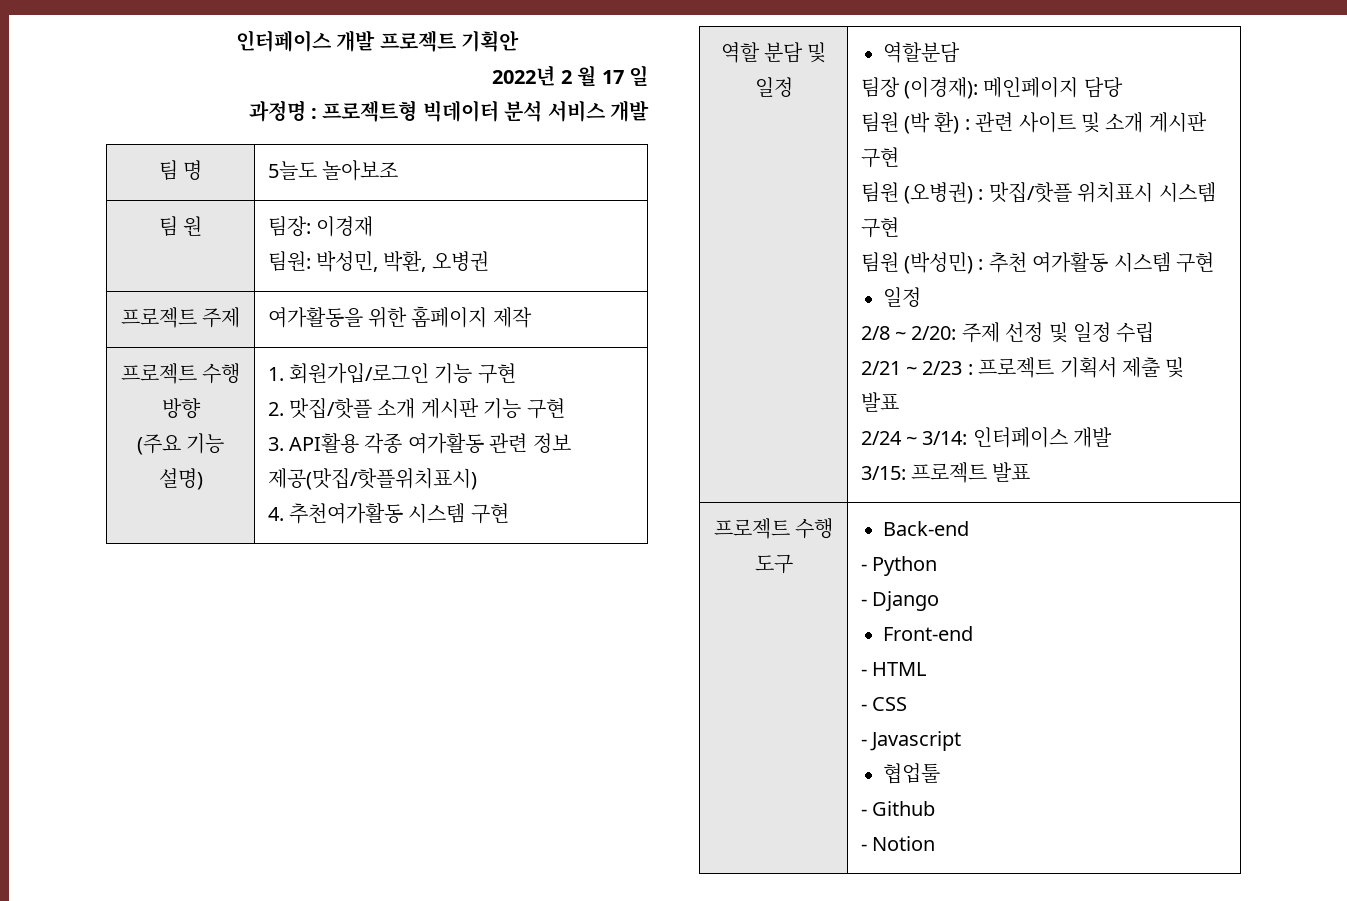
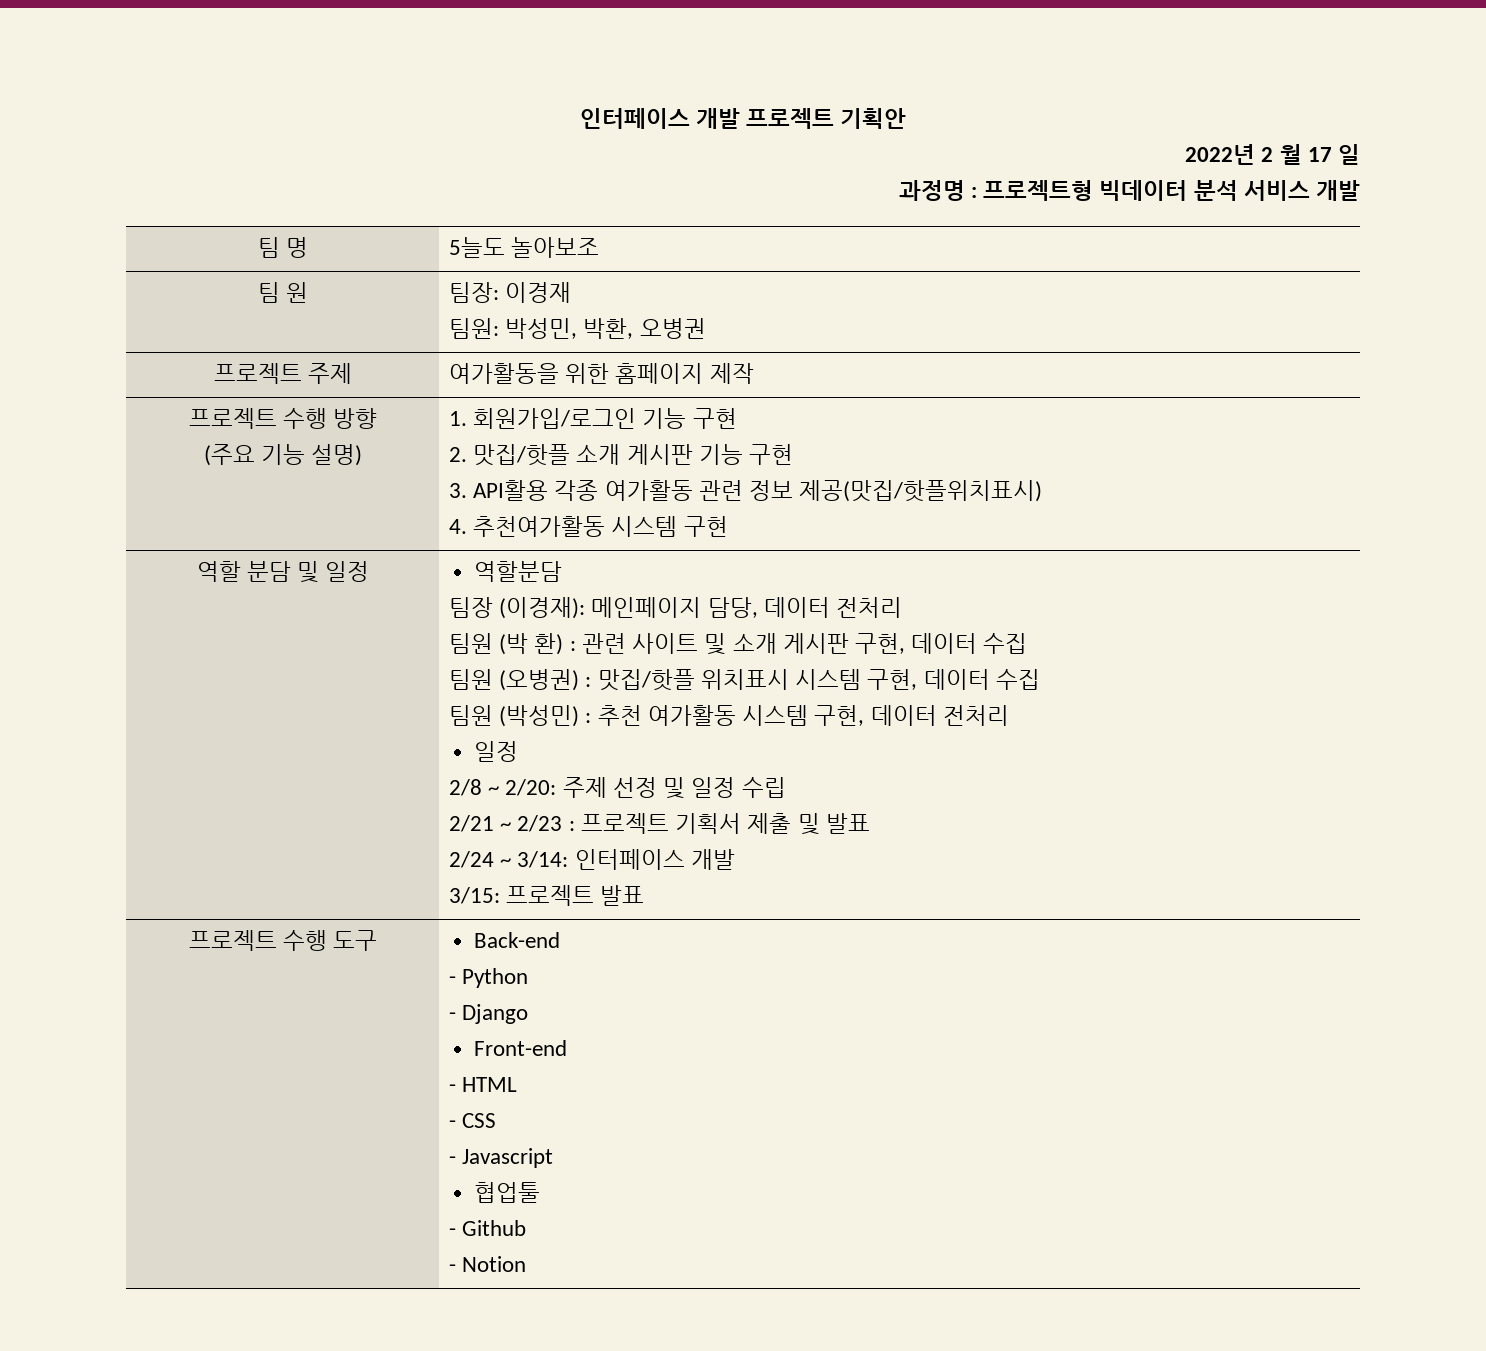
- 팀장 (이경재): 메인페이지 담당
+ 팀장 (이경재): 메인페이지 담당, 데이터 전처리
- 팀원 (박 환) : 관련 사이트 및 소개 게시판 구현
+ 팀원 (박 환) : 관련 사이트 및 소개 게시판 구현, 데이터 수집
- 팀원 (오병권) : 맛집/핫플 위치표시 시스템 구현
+ 팀원 (오병권) : 맛집/핫플 위치표시 시스템 구현, 데이터 수집
- 팀원 (박성민) : 추천 여가활동 시스템 구현
+ 팀원 (박성민) : 추천 여가활동 시스템 구현, 데이터 전처리

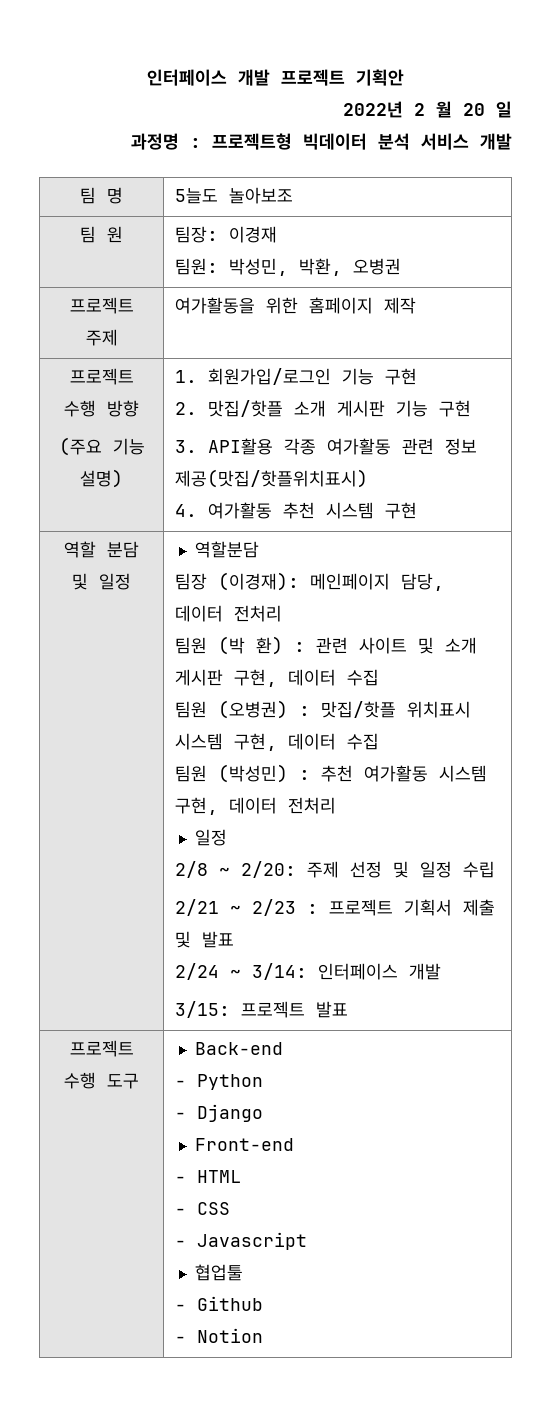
- 2022년 2 월 17 일
+ 2022년 2 월 20 일
  프로젝트 수행 방향
  (주요 기능 설명) | 1. 회원가입/로그인 기능 구현
  2. 맛집/핫플 소개 게시판 기능 구현
  3. API활용 각종 여가활동 관련 정보 제공(맛집/핫플위치표시)
- 4. 추천여가활동 시스템 구현
+ 4. 여가활동 추천 시스템 구현

